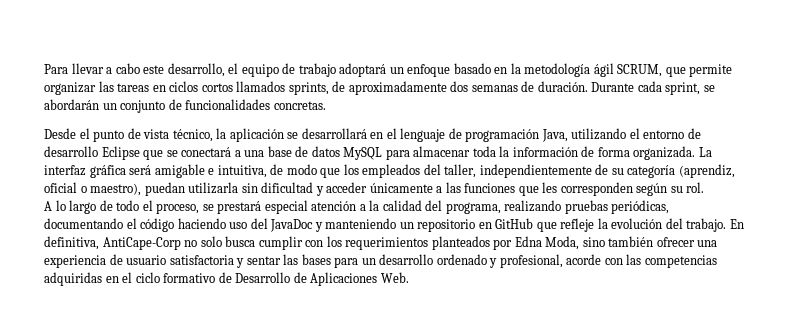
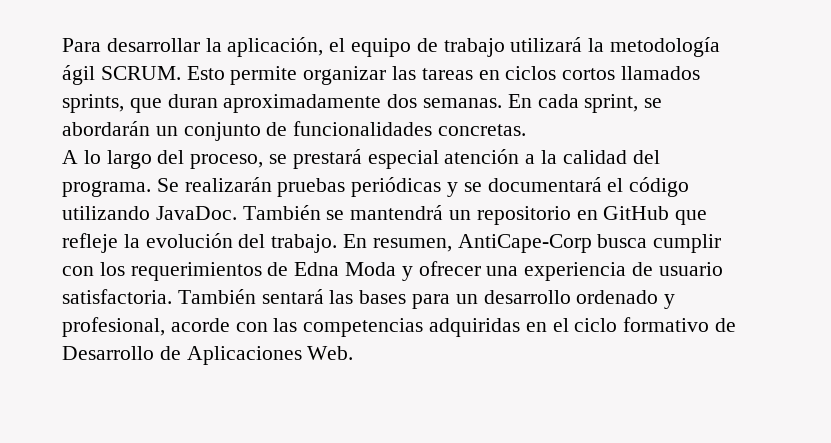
- Para llevar a cabo este desarrollo, el equipo de trabajo adoptará un enfoque basado en la metodología ágil SCRUM, que permite organizar las tareas en ciclos cortos llamados sprints, de aproximadamente dos semanas de duración. Durante cada sprint, se abordarán un conjunto de funcionalidades concretas.
+ Para desarrollar la aplicación, el equipo de trabajo utilizará la metodología ágil SCRUM. Esto permite organizar las tareas en ciclos cortos llamados sprints, que duran aproximadamente dos semanas. En cada sprint, se abordarán un conjunto de funcionalidades concretas.
- Desde el punto de vista técnico, la aplicación se desarrollará en el lenguaje de programación Java, utilizando el entorno de desarrollo Eclipse que se conectará a una base de datos MySQL para almacenar toda la información de forma organizada. La interfaz gráfica será amigable e intuitiva, de modo que los empleados del taller, independientemente de su categoría (aprendiz, oficial o maestro), puedan utilizarla sin dificultad y acceder únicamente a las funciones que les corresponden según su rol.
- A lo largo de todo el proceso, se prestará especial atención a la calidad del programa, realizando pruebas periódicas, documentando el código haciendo uso del JavaDoc y manteniendo un repositorio en GitHub que refleje la evolución del trabajo.
+ A lo largo del proceso, se prestará especial atención a la calidad del programa. Se realizarán pruebas periódicas y se documentará el código utilizando JavaDoc. También se mantendrá un repositorio en GitHub que refleje la evolución del trabajo.
- En definitiva, AntiCape-Corp no solo busca cumplir con los requerimientos planteados por Edna Moda, sino también ofrecer una experiencia de usuario satisfactoria y sentar las bases para un desarrollo ordenado y profesional, acorde con las competencias adquiridas en el ciclo formativo de Desarrollo de Aplicaciones Web.
+ En resumen, AntiCape-Corp busca cumplir con los requerimientos de Edna Moda y ofrecer una experiencia de usuario satisfactoria. También sentará las bases para un desarrollo ordenado y profesional, acorde con las competencias adquiridas en el ciclo formativo de Desarrollo de Aplicaciones Web.

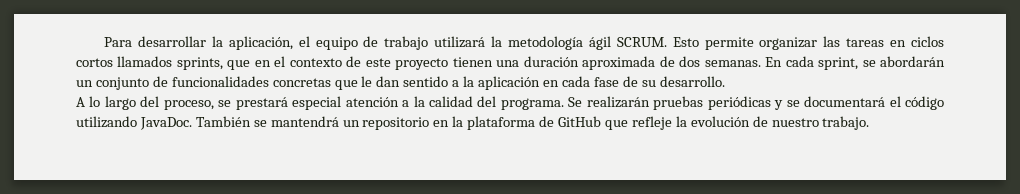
- Esto permite organizar las tareas en ciclos cortos llamados sprints, que duran aproximadamente dos semanas.
+ Esto permite organizar las tareas en ciclos cortos llamados sprints, que en el contexto de este proyecto tienen una duración aproximada de dos semanas.
- En cada sprint, se abordarán un conjunto de funcionalidades concretas.
+ En cada sprint, se abordarán un conjunto de funcionalidades concretas que le dan sentido a la aplicación en cada fase de su desarrollo.
- También se mantendrá un repositorio en GitHub que refleje la evolución del trabajo. En resumen, AntiCape-Corp busca cumplir con los requerimientos de Edna Moda y ofrecer una experiencia de usuario satisfactoria. También sentará las bases para un desarrollo ordenado y profesional, acorde con las competencias adquiridas en el ciclo formativo de Desarrollo de Aplicaciones Web.
+ También se mantendrá un repositorio en la plataforma de GitHub que refleje la evolución de nuestro trabajo.

